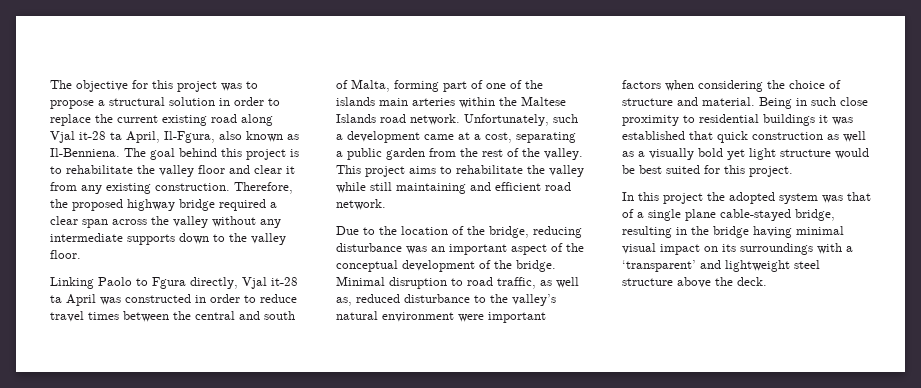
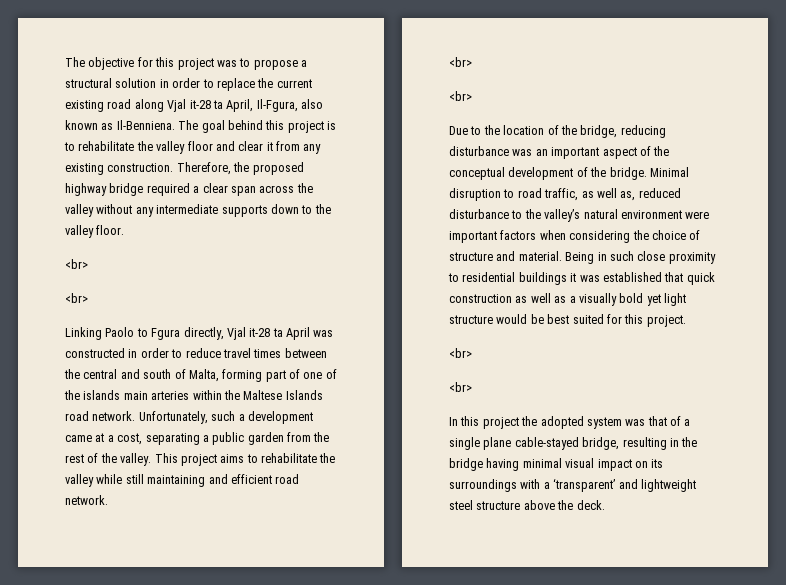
  Therefore, the proposed highway bridge required a clear span across the valley without any intermediate supports down to the valley floor.
+ <br>
+ <br>
  This project aims to rehabilitate the valley while still maintaining and efficient road network.
+ <br>
+ <br>
  Being in such close proximity to residential buildings it was established that quick construction as well as a visually bold yet light structure would be best suited for this project.
+ <br>
+ <br>

